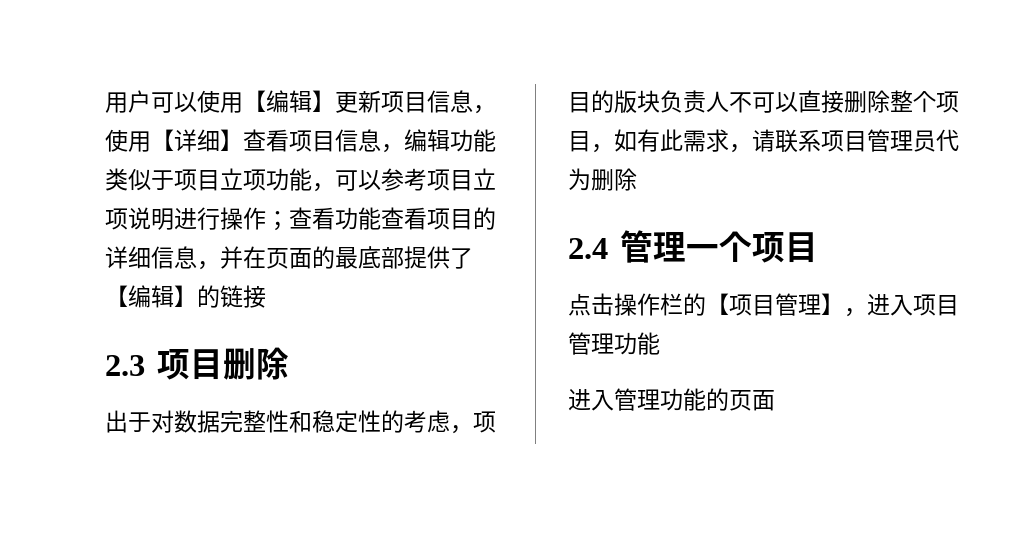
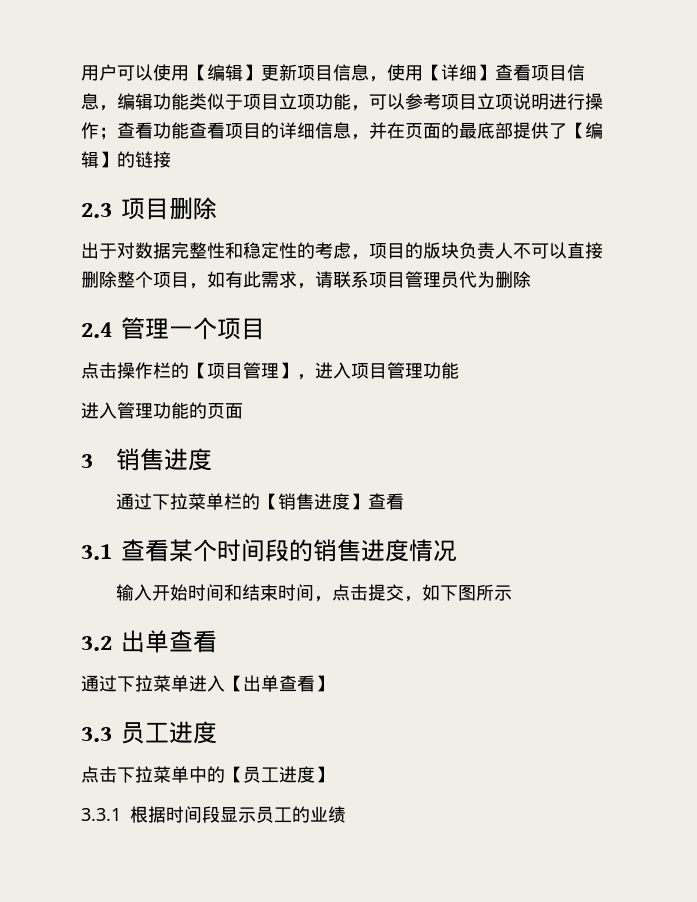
+ 3销售进度
+ 通过下拉菜单栏的【销售进度】查看
+ 3.1查看某个时间段的销售进度情况
+ 输入开始时间和结束时间，点击提交，如下图所示
+ 3.2出单查看
+ 通过下拉菜单进入【出单查看】
+ 3.3员工进度
+ 点击下拉菜单中的【员工进度】
+ 3.3.1根据时间段显示员工的业绩

